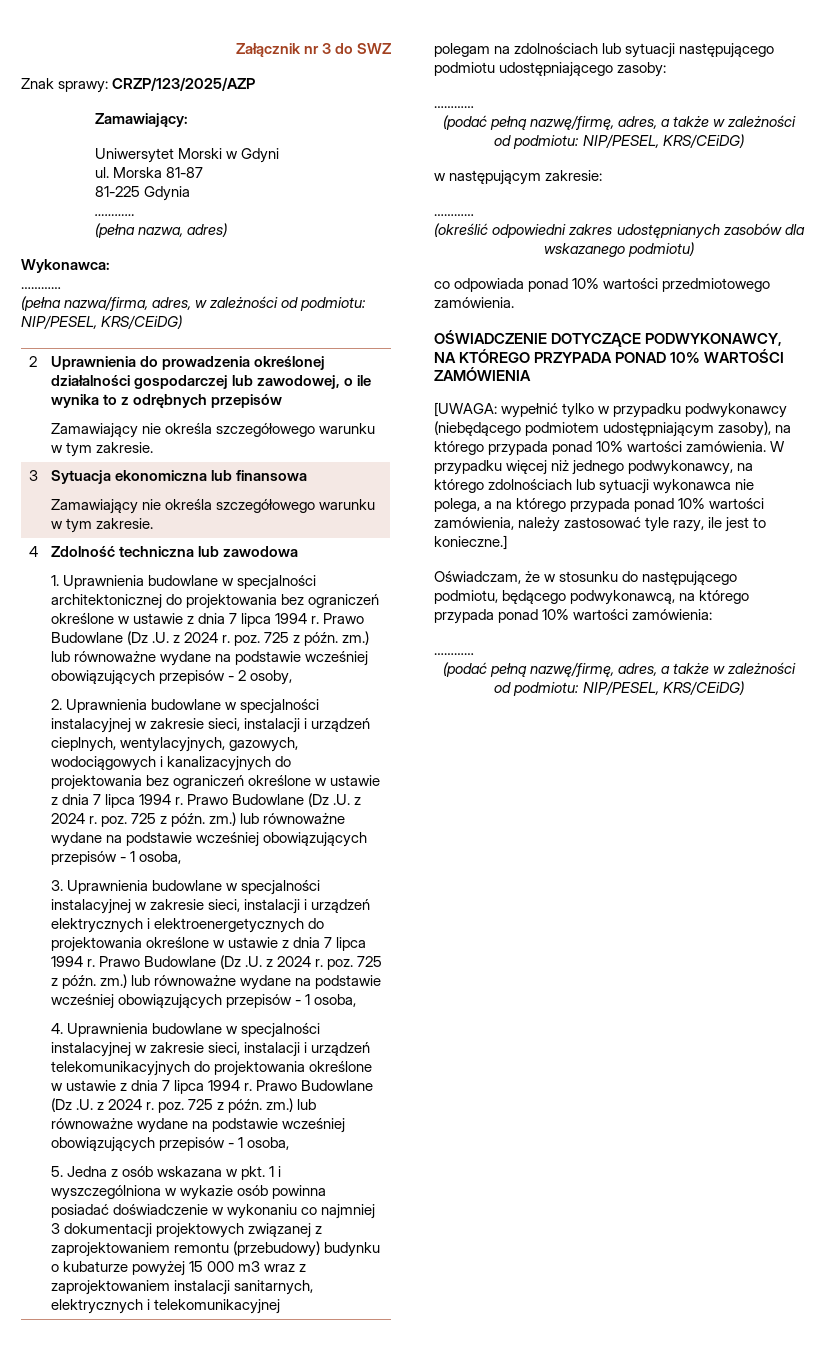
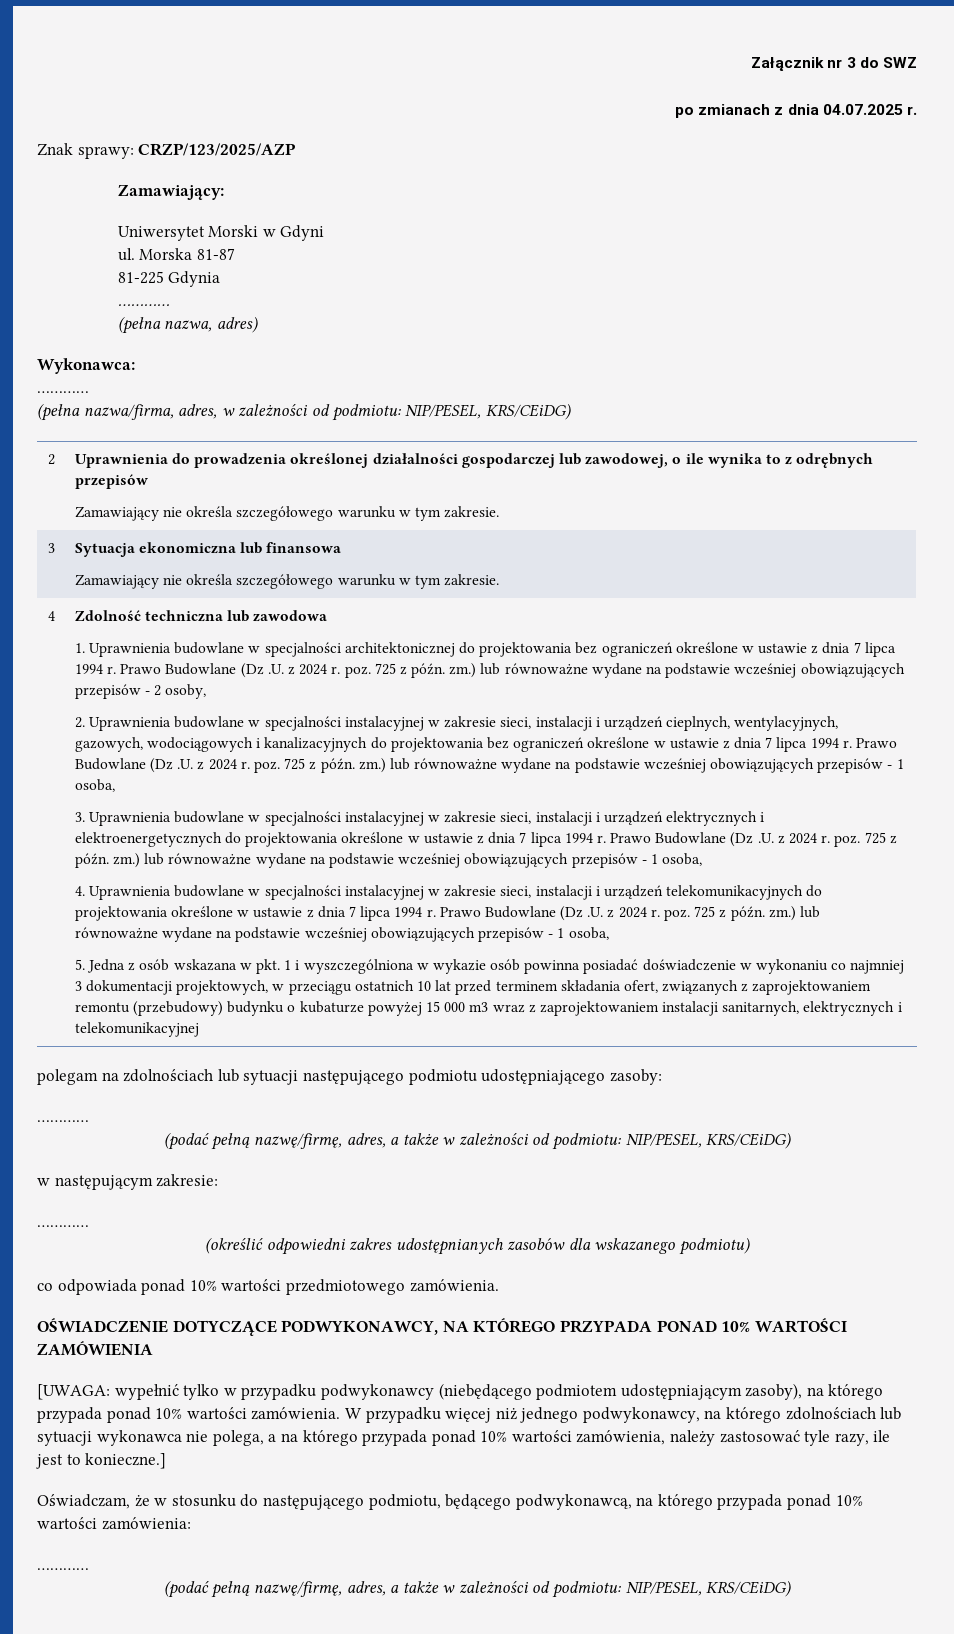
+ po zmianach z dnia 04.07.2025 r.
- 5. Jedna z osób wskazana w pkt. 1 i wyszczególniona w wykazie osób powinna posiadać doświadczenie w wykonaniu co najmniej 3 dokumentacji projektowych związanej z zaprojektowaniem remontu (przebudowy) budynku o kubaturze powyżej 15 000 m3 wraz z zaprojektowaniem instalacji sanitarnych, elektrycznych i telekomunikacyjnej
+ 5. Jedna z osób wskazana w pkt. 1 i wyszczególniona w wykazie osób powinna posiadać doświadczenie w wykonaniu co najmniej 3 dokumentacji projektowych, w przeciągu ostatnich 10 lat przed terminem składania ofert, związanych z zaprojektowaniem remontu (przebudowy) budynku o kubaturze powyżej 15 000 m3 wraz z zaprojektowaniem instalacji sanitarnych, elektrycznych i telekomunikacyjnej

